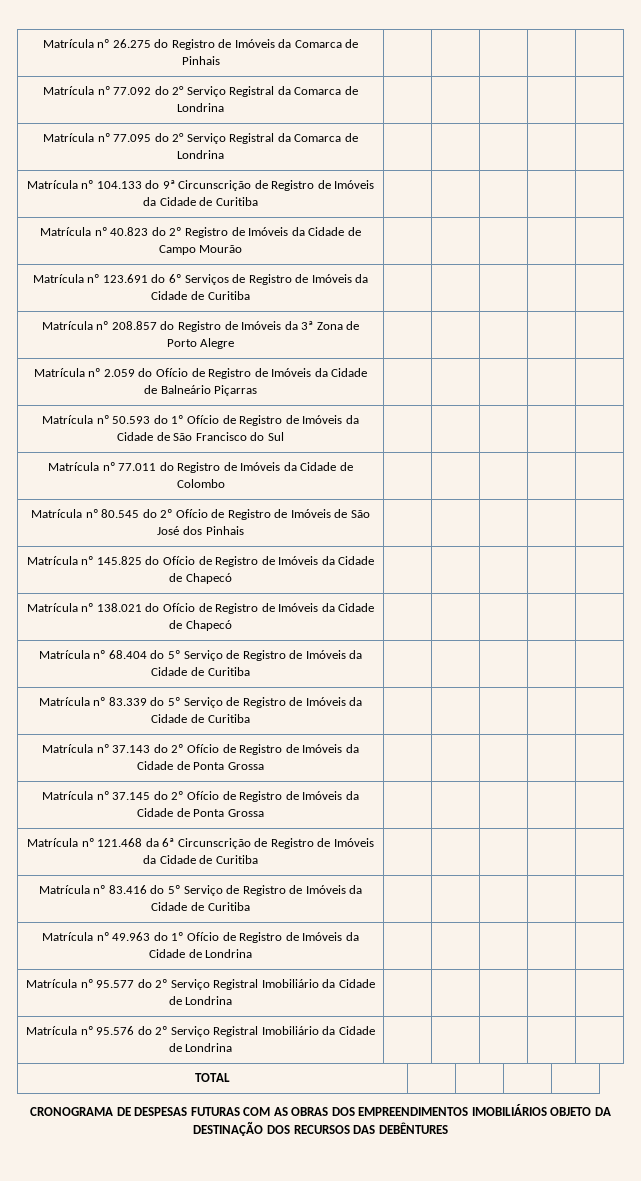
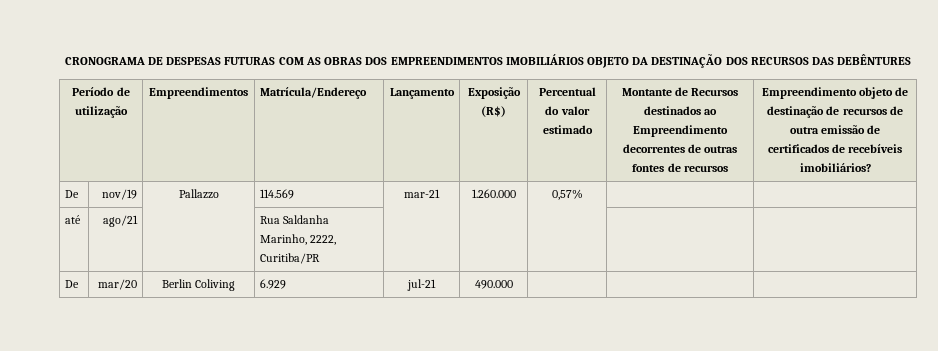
- Matrícula nº 26.275 do Registro de Imóveis da Comarca de Pinhais | | | | |
- Matrícula nº 77.092 do 2° Serviço Registral da Comarca de Londrina | | | | |
- Matrícula nº 77.095 do 2° Serviço Registral da Comarca de Londrina | | | | |
- Matrícula nº 104.133 do 9ª Circunscrição de Registro de Imóveis da Cidade de Curitiba | | | | |
- Matrícula nº 40.823 do 2º Registro de Imóveis da Cidade de Campo Mourão | | | | |
- Matrícula nº 123.691 do 6º Serviços de Registro de Imóveis da Cidade de Curitiba | | | | |
- Matrícula nº 208.857 do Registro de Imóveis da 3ª Zona de Porto Alegre | | | | |
- Matrícula nº 2.059 do Ofício de Registro de Imóveis da Cidade de Balneário Piçarras | | | | |
- Matrícula nº 50.593 do 1º Ofício de Registro de Imóveis da Cidade de São Francisco do Sul | | | | |
- Matrícula nº 77.011 do Registro de Imóveis da Cidade de Colombo | | | | |
- Matrícula nº 80.545 do 2º Ofício de Registro de Imóveis de São José dos Pinhais | | | | |
- Matrícula nº 145.825 do Ofício de Registro de Imóveis da Cidade de Chapecó | | | | |
- Matrícula nº 138.021 do Ofício de Registro de Imóveis da Cidade de Chapecó | | | | |
- Matrícula nº 68.404 do 5º Serviço de Registro de Imóveis da Cidade de Curitiba | | | | |
- Matrícula nº 83.339 do 5º Serviço de Registro de Imóveis da Cidade de Curitiba | | | | |
- Matrícula nº 37.143 do 2º Ofício de Registro de Imóveis da Cidade de Ponta Grossa | | | | |
- Matrícula nº 37.145 do 2º Ofício de Registro de Imóveis da Cidade de Ponta Grossa | | | | |
- Matrícula nº 121.468 da 6ª Circunscrição de Registro de Imóveis da Cidade de Curitiba | | | | |
- Matrícula nº 83.416 do 5º Serviço de Registro de Imóveis da Cidade de Curitiba | | | | |
- Matrícula nº 49.963 do 1º Ofício de Registro de Imóveis da Cidade de Londrina | | | | |
- Matrícula nº 95.577 do 2º Serviço Registral Imobiliário da Cidade de Londrina | | | | |
- Matrícula nº 95.576 do 2º Serviço Registral Imobiliário da Cidade de Londrina | | | | |
- TOTAL | | | |
+ Período de utilização | Empreendimentos | Matrícula/Endereço | Lançamento | Exposição (R$) | Percentual do valor estimado | Montante de Recursos destinados ao Empreendimento decorrentes de outras fontes de recursos | Empreendimento objeto de destinação de recursos de outra emissão de certificados de recebíveis imobiliários?
+ De | nov/19 | Pallazzo | 114.569 | mar-21 | 1.260.000 | 0,57% | |
+ até | ago/21 | | Rua Saldanha Marinho, 2222, Curitiba/PR | | | | |
+ De | mar/20 | Berlin Coliving | 6.929 | jul-21 | 490.000 | | |

